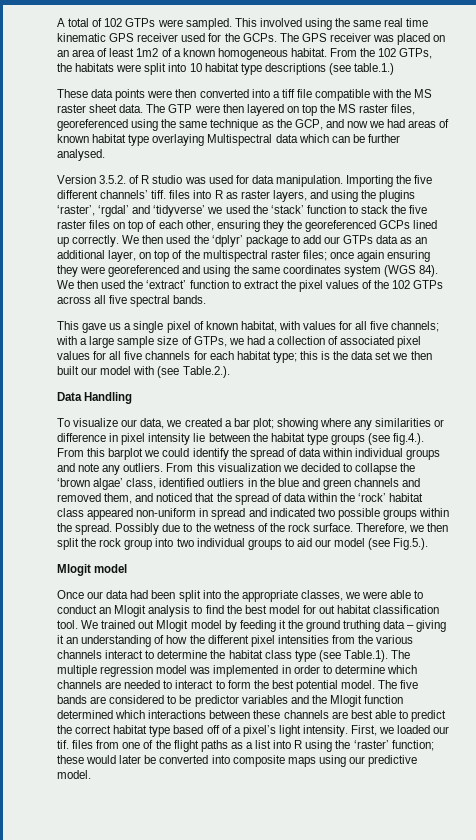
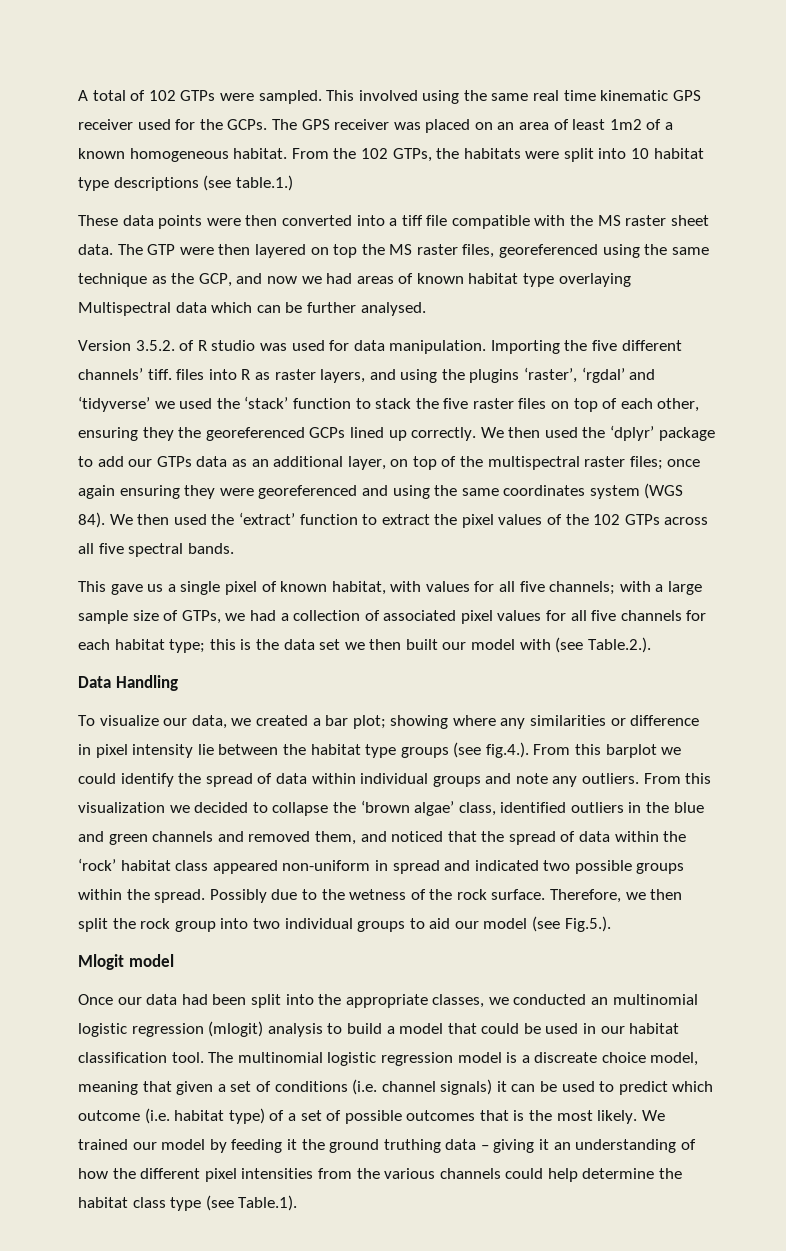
- Once our data had been split into the appropriate classes, we were able to conduct an Mlogit analysis to find the best model for out habitat classification tool. We trained out Mlogit model by feeding it the ground truthing data – giving it an understanding of how the different pixel intensities from the various channels interact to determine the habitat class type (see Table.1). The multiple regression model was implemented in order to determine which channels are needed to interact to form the best potential model. The five bands are considered to be predictor variables and the Mlogit function determined which interactions between these channels are best able to predict the correct habitat type based off of a pixel’s light intensity. First, we loaded our tif. files from one of the flight paths as a list into R using the ‘raster’ function; these would later be converted into composite maps using our predictive model.
+ Once our data had been split into the appropriate classes, we conducted an multinomial logistic regression (mlogit) analysis to build a model that could be used in our habitat classification tool. The multinomial logistic regression model is a discreate choice model, meaning that given a set of conditions (i.e. channel signals) it can be used to predict which outcome (i.e. habitat type) of a set of possible outcomes that is the most likely. We trained our model by feeding it the ground truthing data – giving it an understanding of how the different pixel intensities from the various channels could help determine the habitat class type (see Table.1).

